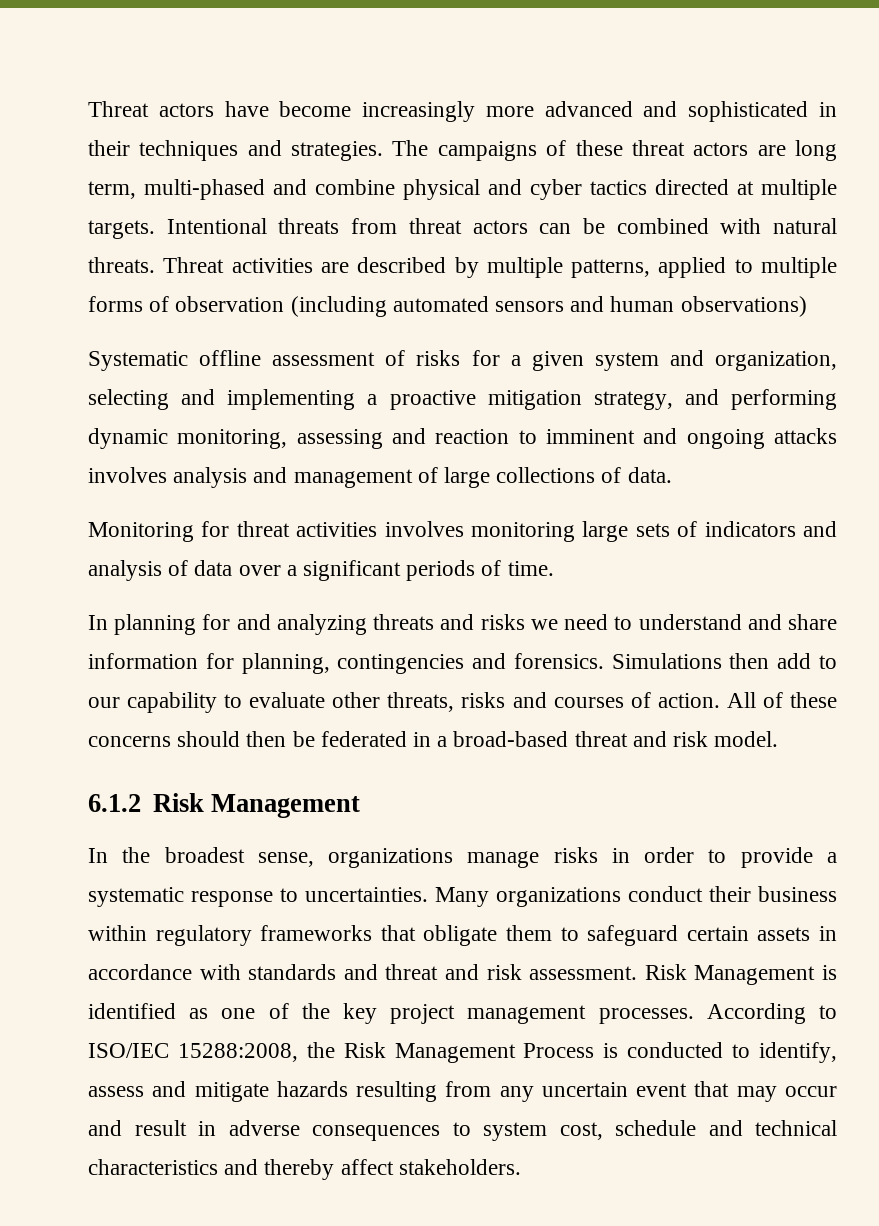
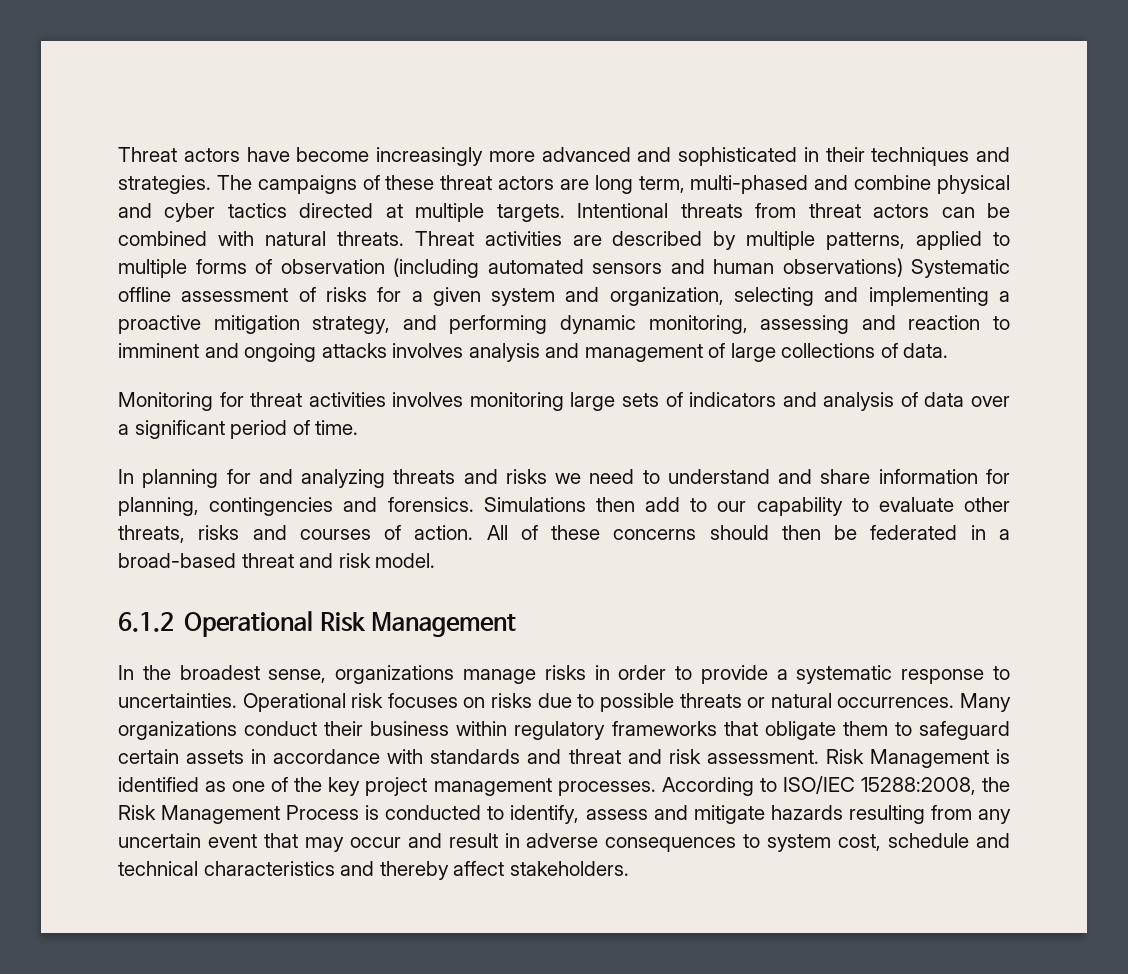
- Threat activities are described by multiple patterns, applied to multiple forms of observation (including automated sensors and human observations)
- Systematic offline assessment of risks for a given system and organization, selecting and implementing a proactive mitigation strategy, and performing dynamic monitoring, assessing and reaction to imminent and ongoing attacks involves analysis and management of large collections of data.
+ Threat activities are described by multiple patterns, applied to multiple forms of observation (including automated sensors and human observations) Systematic offline assessment of risks for a given system and organization, selecting and implementing a proactive mitigation strategy, and performing dynamic monitoring, assessing and reaction to imminent and ongoing attacks involves analysis and management of large collections of data.
- Monitoring for threat activities involves monitoring large sets of indicators and analysis of data over a significant periods of time.
+ Monitoring for threat activities involves monitoring large sets of indicators and analysis of data over a significant period of time.
- 6.1.2 Risk Management
+ 6.1.2 Operational Risk Management
+ Operational risk focuses on risks due to possible threats or natural occurrences.

